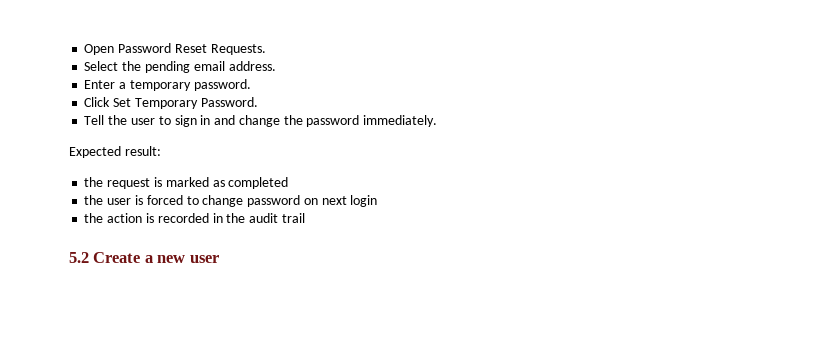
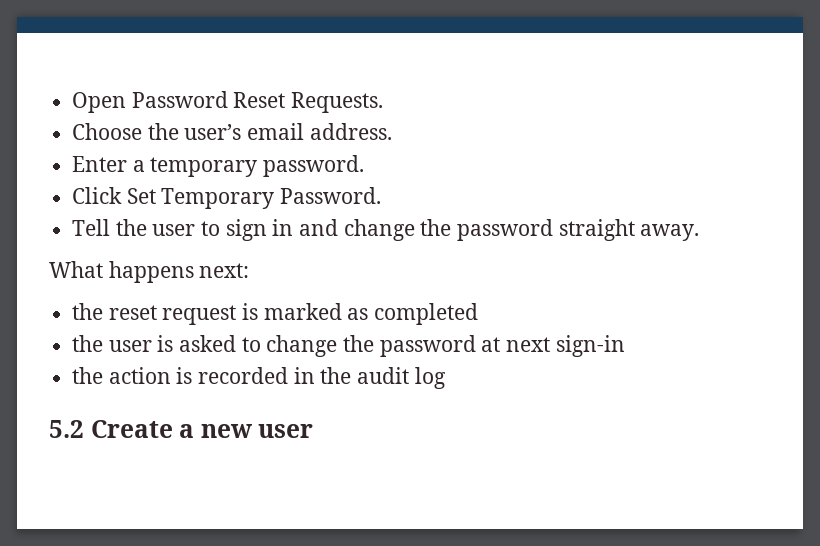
- Select the pending email address.
+ Choose the user’s email address.
- Tell the user to sign in and change the password immediately.
- Expected result:
- the request is marked as completed
+ Tell the user to sign in and change the password straight away.
+ What happens next:
+ the reset request is marked as completed
- the user is forced to change password on next login
+ the user is asked to change the password at next sign-in
- the action is recorded in the audit trail
+ the action is recorded in the audit log

